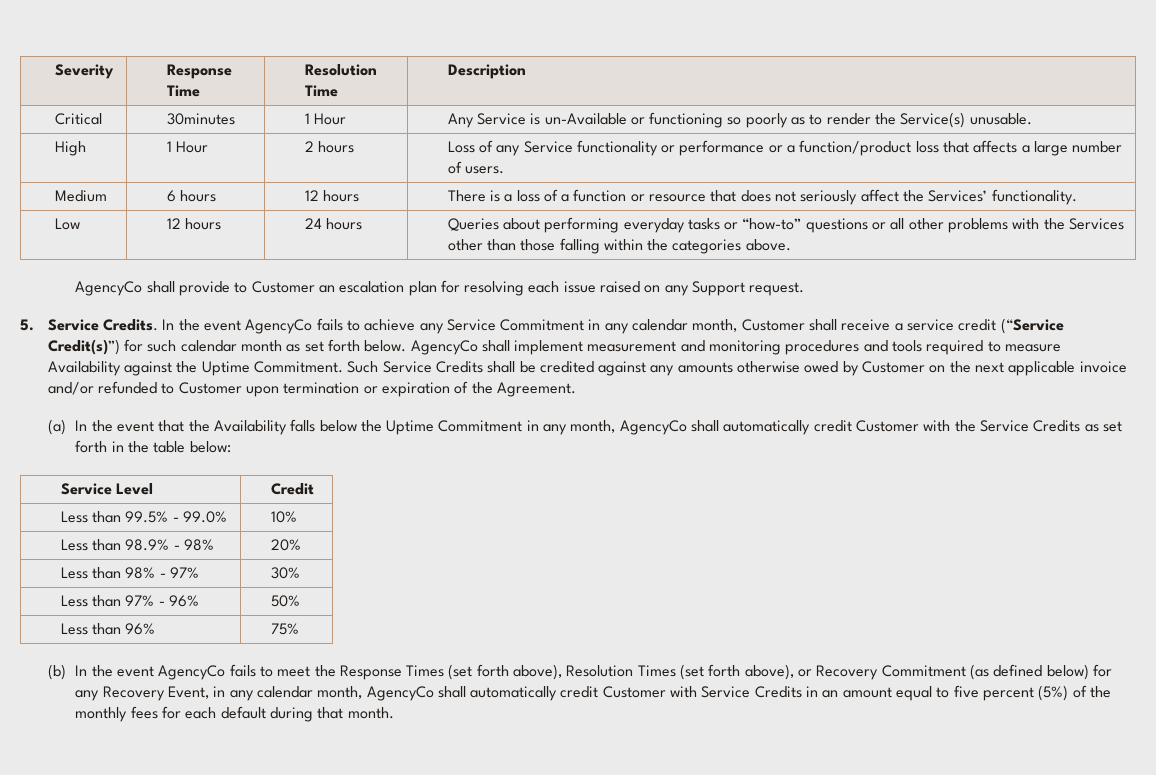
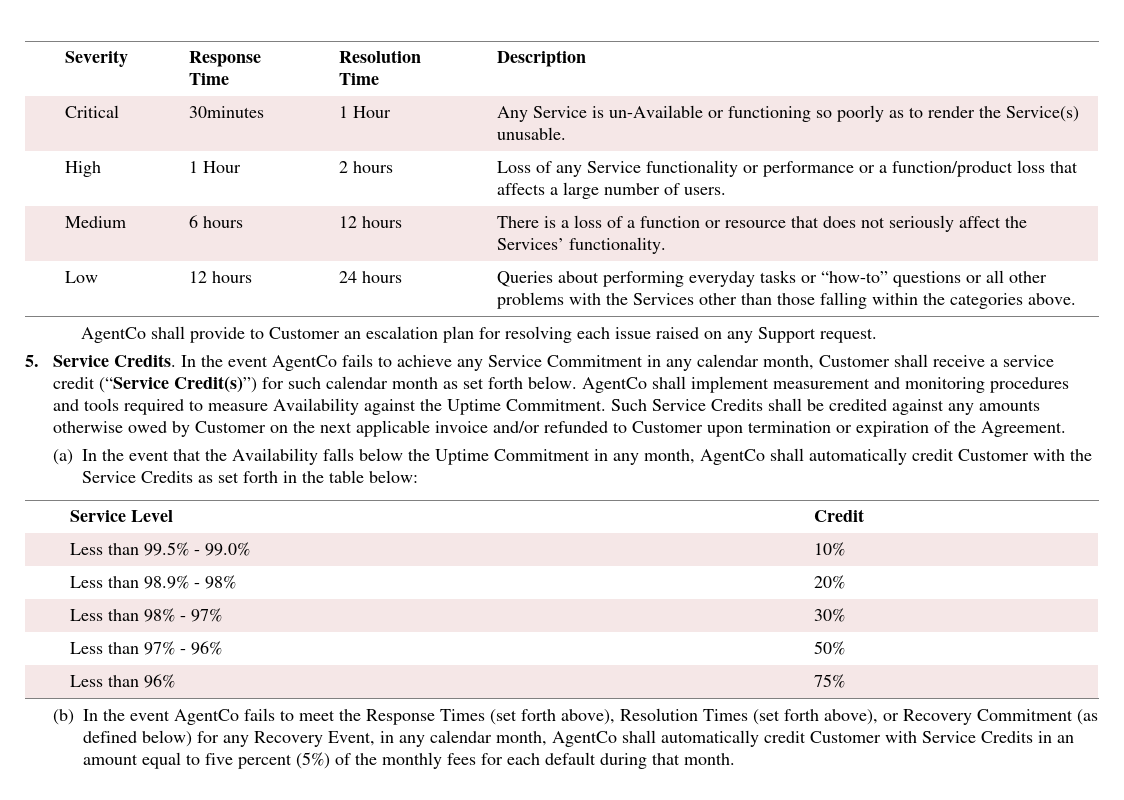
- AgencyCo shall provide to Customer an escalation plan for resolving each issue raised on any Support request.
+ AgentCo shall provide to Customer an escalation plan for resolving each issue raised on any Support request.
- In the event AgencyCo fails to achieve any Service Commitment in any calendar month, Customer shall receive a service credit (“Service Credit(s)”) for such calendar month as set forth below.
+ In the event AgentCo fails to achieve any Service Commitment in any calendar month, Customer shall receive a service credit (“Service Credit(s)”) for such calendar month as set forth below.
- AgencyCo shall implement measurement and monitoring procedures and tools required to measure Availability against the Uptime Commitment.
+ AgentCo shall implement measurement and monitoring procedures and tools required to measure Availability against the Uptime Commitment.
- (a) In the event that the Availability falls below the Uptime Commitment in any month, AgencyCo shall automatically credit Customer with the Service Credits as set forth in the table below:
+ (a) In the event that the Availability falls below the Uptime Commitment in any month, AgentCo shall automatically credit Customer with the Service Credits as set forth in the table below:
- (b) In the event AgencyCo fails to meet the Response Times (set forth above), Resolution Times (set forth above), or Recovery Commitment (as defined below) for any Recovery Event, in any calendar month, AgencyCo shall automatically credit Customer with Service Credits in an amount equal to five percent (5%) of the monthly fees for each default during that month.
+ (b) In the event AgentCo fails to meet the Response Times (set forth above), Resolution Times (set forth above), or Recovery Commitment (as defined below) for any Recovery Event, in any calendar month, AgentCo shall automatically credit Customer with Service Credits in an amount equal to five percent (5%) of the monthly fees for each default during that month.

